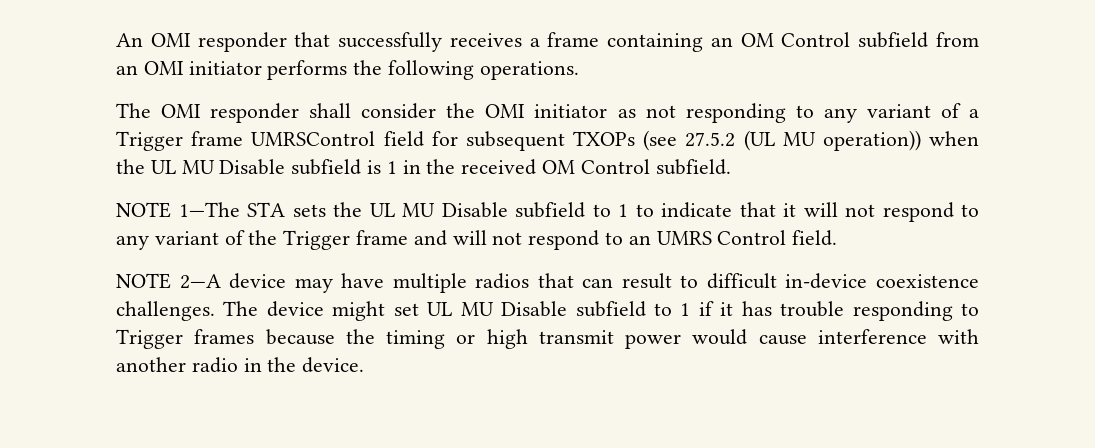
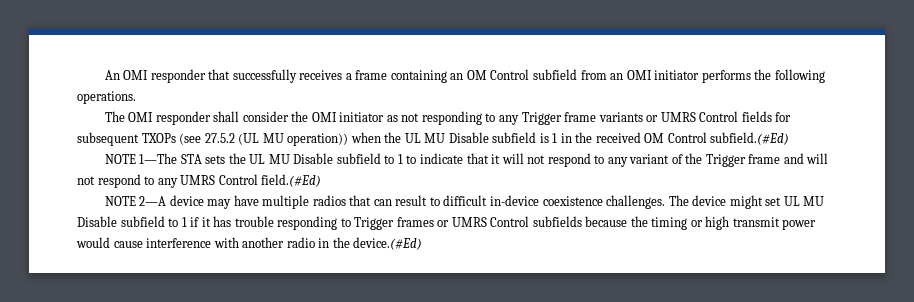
- The OMI responder shall consider the OMI initiator as not responding to any variant of a Trigger frame UMRSControl field for subsequent TXOPs (see 27.5.2 (UL MU operation)) when the UL MU Disable subfield is 1 in the received OM Control subfield.
+ The OMI responder shall consider the OMI initiator as not responding to any Trigger frame variants or UMRS Control fields for subsequent TXOPs (see 27.5.2 (UL MU operation)) when the UL MU Disable subfield is 1 in the received OM Control subfield.(#Ed)
- NOTE 1—The STA sets the UL MU Disable subfield to 1 to indicate that it will not respond to any variant of the Trigger frame and will not respond to an UMRS Control field.
+ NOTE 1—The STA sets the UL MU Disable subfield to 1 to indicate that it will not respond to any variant of the Trigger frame and will not respond to any UMRS Control field.(#Ed)
- The device might set UL MU Disable subfield to 1 if it has trouble responding to Trigger frames because the timing or high transmit power would cause interference with another radio in the device.
+ The device might set UL MU Disable subfield to 1 if it has trouble responding to Trigger frames or UMRS Control subfields because the timing or high transmit power would cause interference with another radio in the device.(#Ed)

